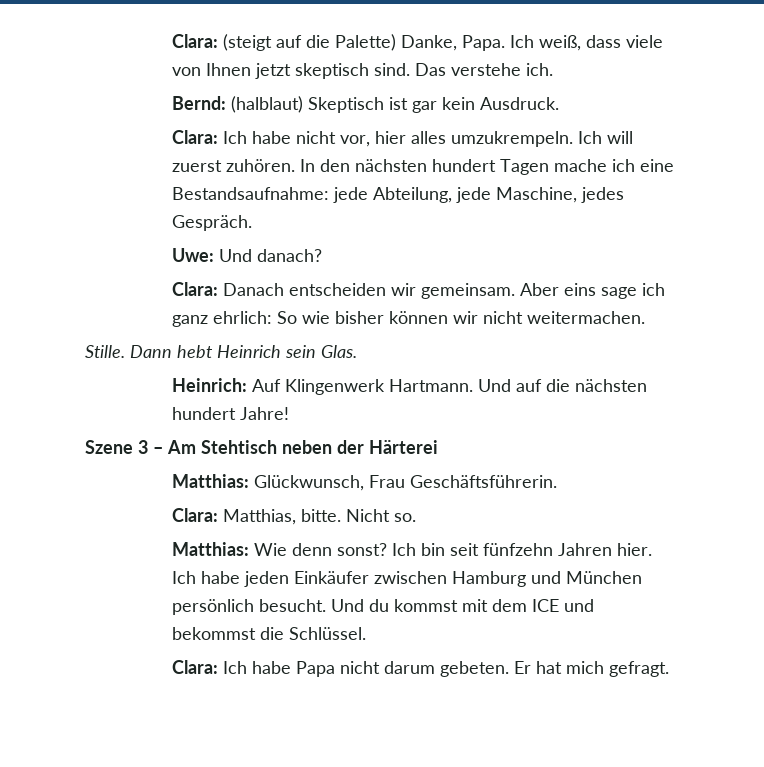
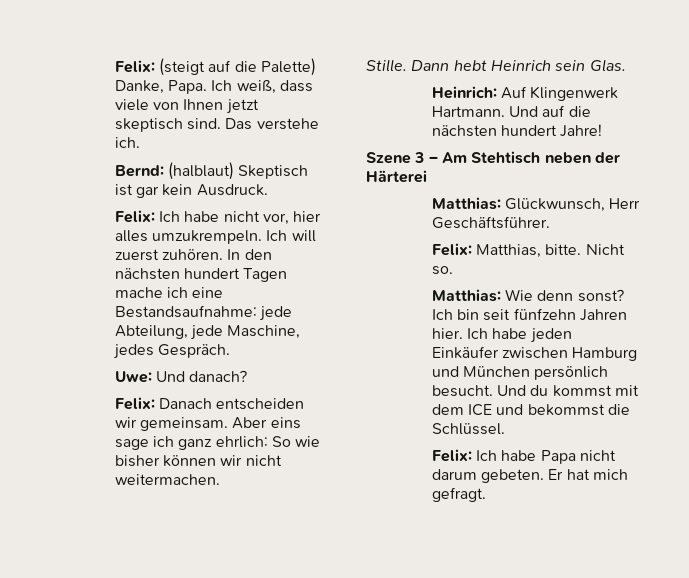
- Clara: (steigt auf die Palette) Danke, Papa.
+ Felix: (steigt auf die Palette) Danke, Papa.
- Clara: Ich habe nicht vor, hier alles umzukrempeln.
+ Felix: Ich habe nicht vor, hier alles umzukrempeln.
- Clara: Danach entscheiden wir gemeinsam.
+ Felix: Danach entscheiden wir gemeinsam.
- Matthias: Glückwunsch, Frau Geschäftsführerin.
- Clara: Matthias, bitte.
+ Matthias: Glückwunsch, Herr Geschäftsführer.
+ Felix: Matthias, bitte.
- Clara: Ich habe Papa nicht darum gebeten.
+ Felix: Ich habe Papa nicht darum gebeten.

